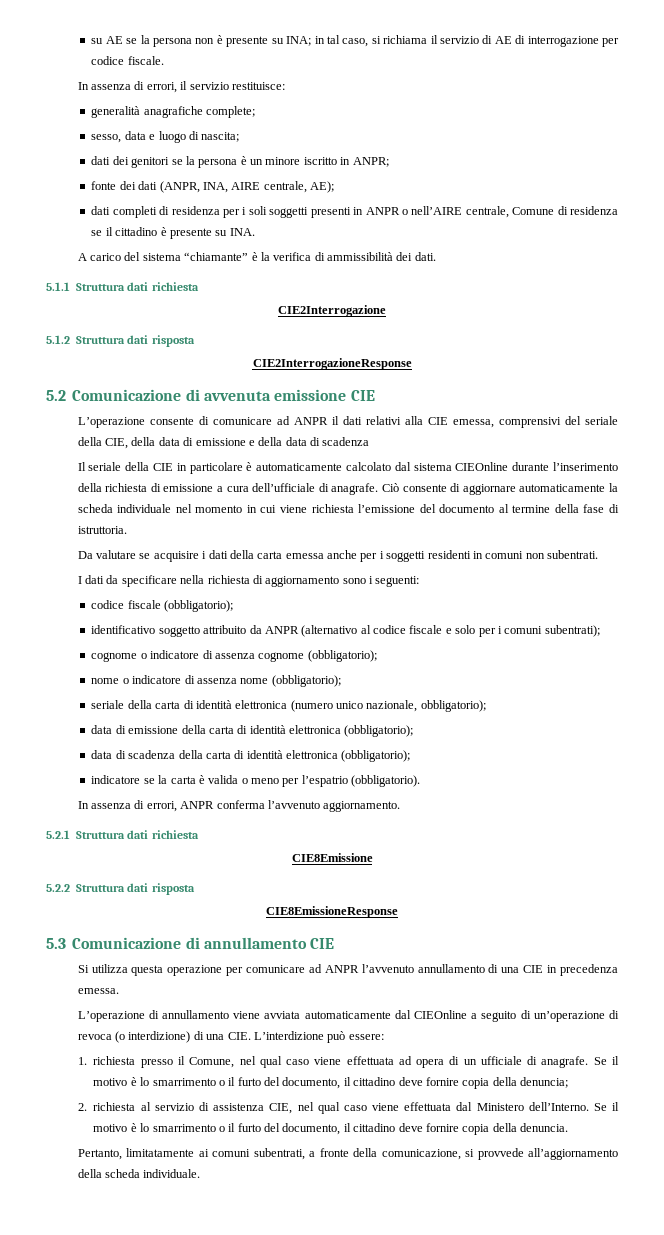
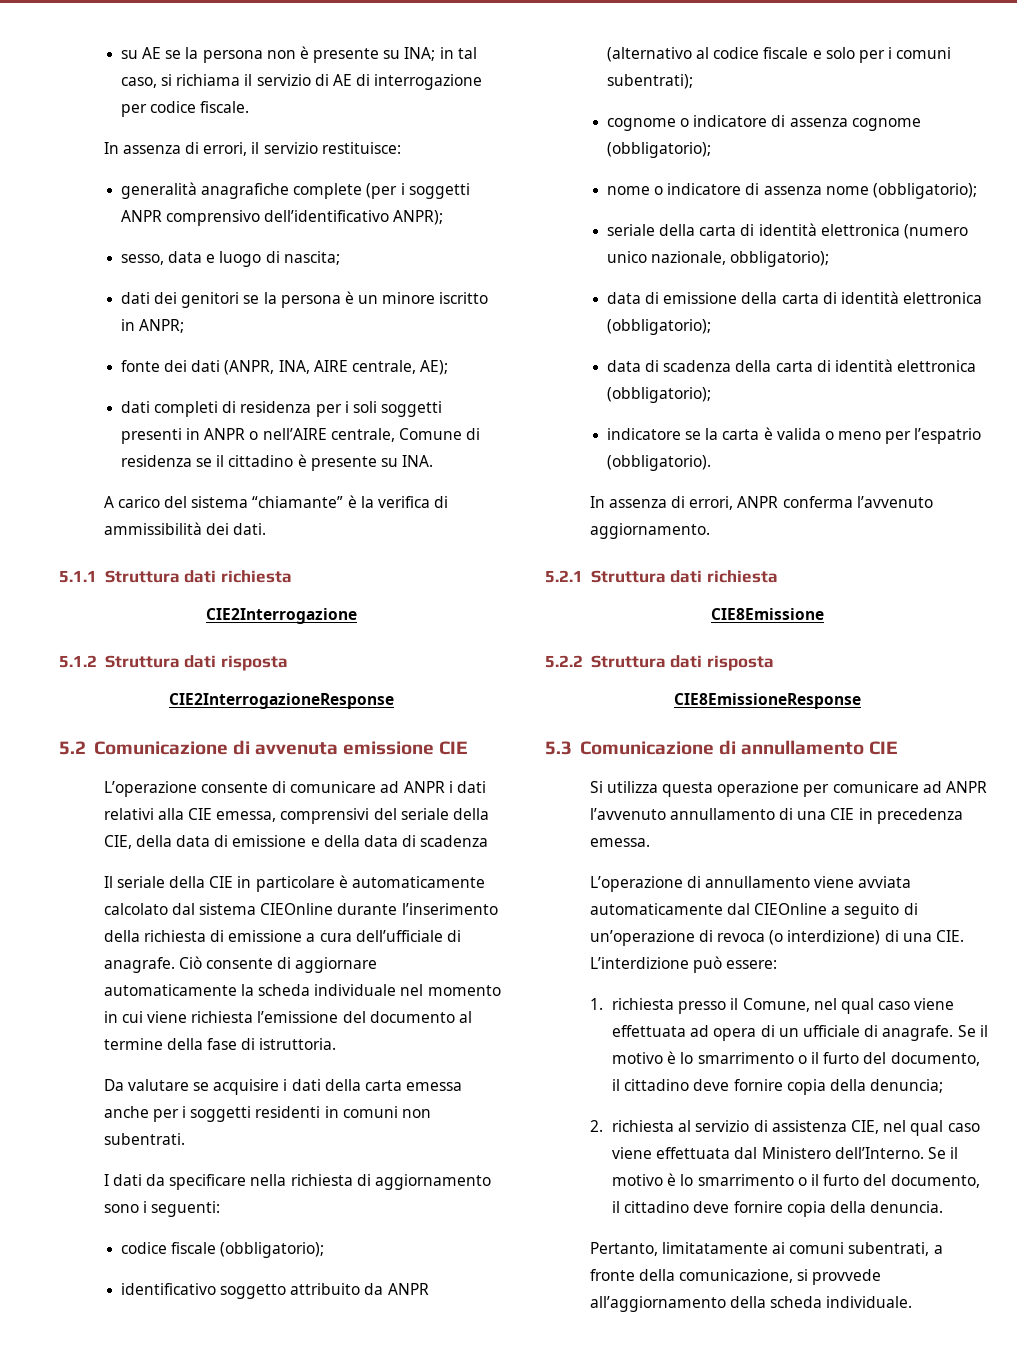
- generalità anagrafiche complete;
+ generalità anagrafiche complete (per i soggetti ANPR comprensivo dell’identificativo ANPR);
- L’operazione consente di comunicare ad ANPR il dati relativi alla CIE emessa, comprensivi del seriale della CIE, della data di emissione e della data di scadenza
+ L’operazione consente di comunicare ad ANPR i dati relativi alla CIE emessa, comprensivi del seriale della CIE, della data di emissione e della data di scadenza

